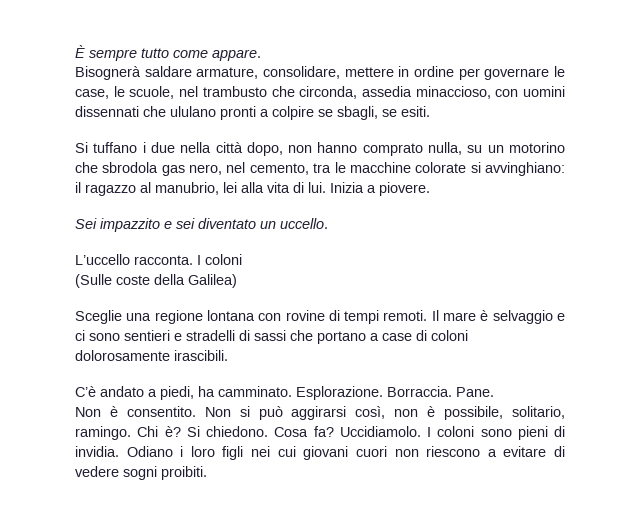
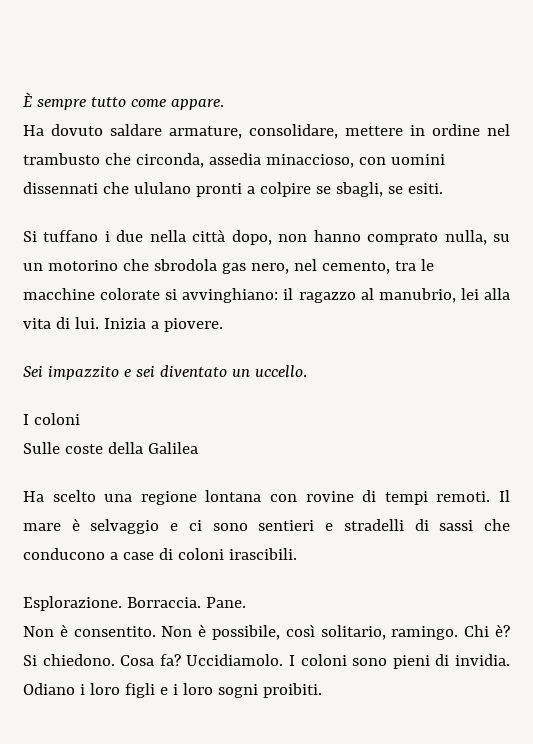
- Bisognerà saldare armature, consolidare, mettere in ordine per governare le case, le scuole, nel trambusto che circonda, assedia minaccioso, con uomini dissennati che ululano pronti a colpire se sbagli, se esiti.
+ Ha dovuto saldare armature, consolidare, mettere in ordine nel trambusto che circonda, assedia minaccioso, con uomini dissennati che ululano pronti a colpire se sbagli, se esiti.
- L’uccello racconta.
- (Sulle coste della Galilea)
- Sceglie una regione lontana con rovine di tempi remoti.
+ Sulle coste della Galilea
+ Ha scelto una regione lontana con rovine di tempi remoti.
- Il mare è selvaggio e ci sono sentieri e stradelli di sassi che portano a case di coloni dolorosamente irascibili.
+ Il mare è selvaggio e ci sono sentieri e stradelli di sassi che conducono a case di coloni irascibili.
- C’è andato a piedi, ha camminato.
- Non si può aggirarsi così, non è possibile, solitario, ramingo.
+ Non è possibile, così solitario, ramingo.
- Odiano i loro figli nei cui giovani cuori non riescono a evitare di vedere sogni proibiti.
+ Odiano i loro figli e i loro sogni proibiti.

